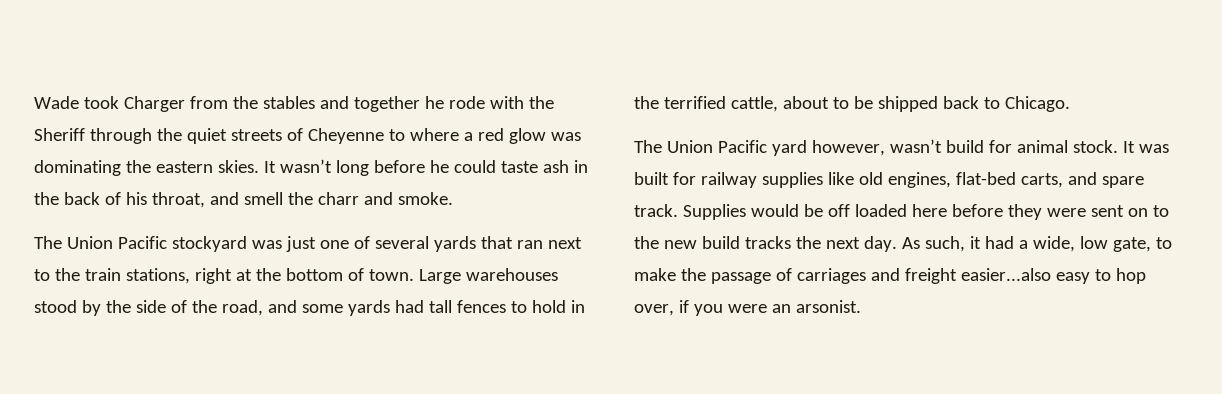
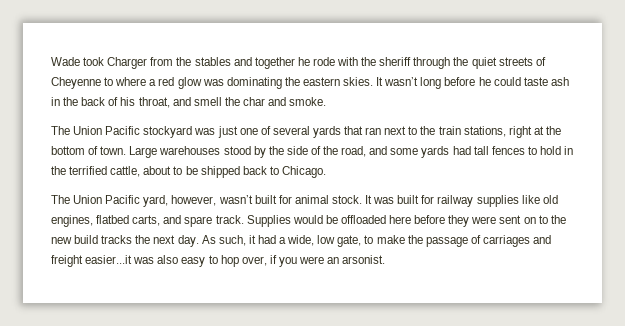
- Wade took Charger from the stables and together he rode with the Sheriff through the quiet streets of Cheyenne to where a red glow was dominating the eastern skies.
+ Wade took Charger from the stables and together he rode with the sheriff through the quiet streets of Cheyenne to where a red glow was dominating the eastern skies.
- It wasn’t long before he could taste ash in the back of his throat, and smell the charr and smoke.
+ It wasn’t long before he could taste ash in the back of his throat, and smell the char and smoke.
- The Union Pacific yard however, wasn’t build for animal stock.
+ The Union Pacific yard, however, wasn’t built for animal stock.
- It was built for railway supplies like old engines, flat-bed carts, and spare track.
+ It was built for railway supplies like old engines, flatbed carts, and spare track.
- Supplies would be off loaded here before they were sent on to the new build tracks the next day.
+ Supplies would be offloaded here before they were sent on to the new build tracks the next day.
- As such, it had a wide, low gate, to make the passage of carriages and freight easier...also easy to hop over, if you were an arsonist.
+ As such, it had a wide, low gate, to make the passage of carriages and freight easier...it was also easy to hop over, if you were an arsonist.

